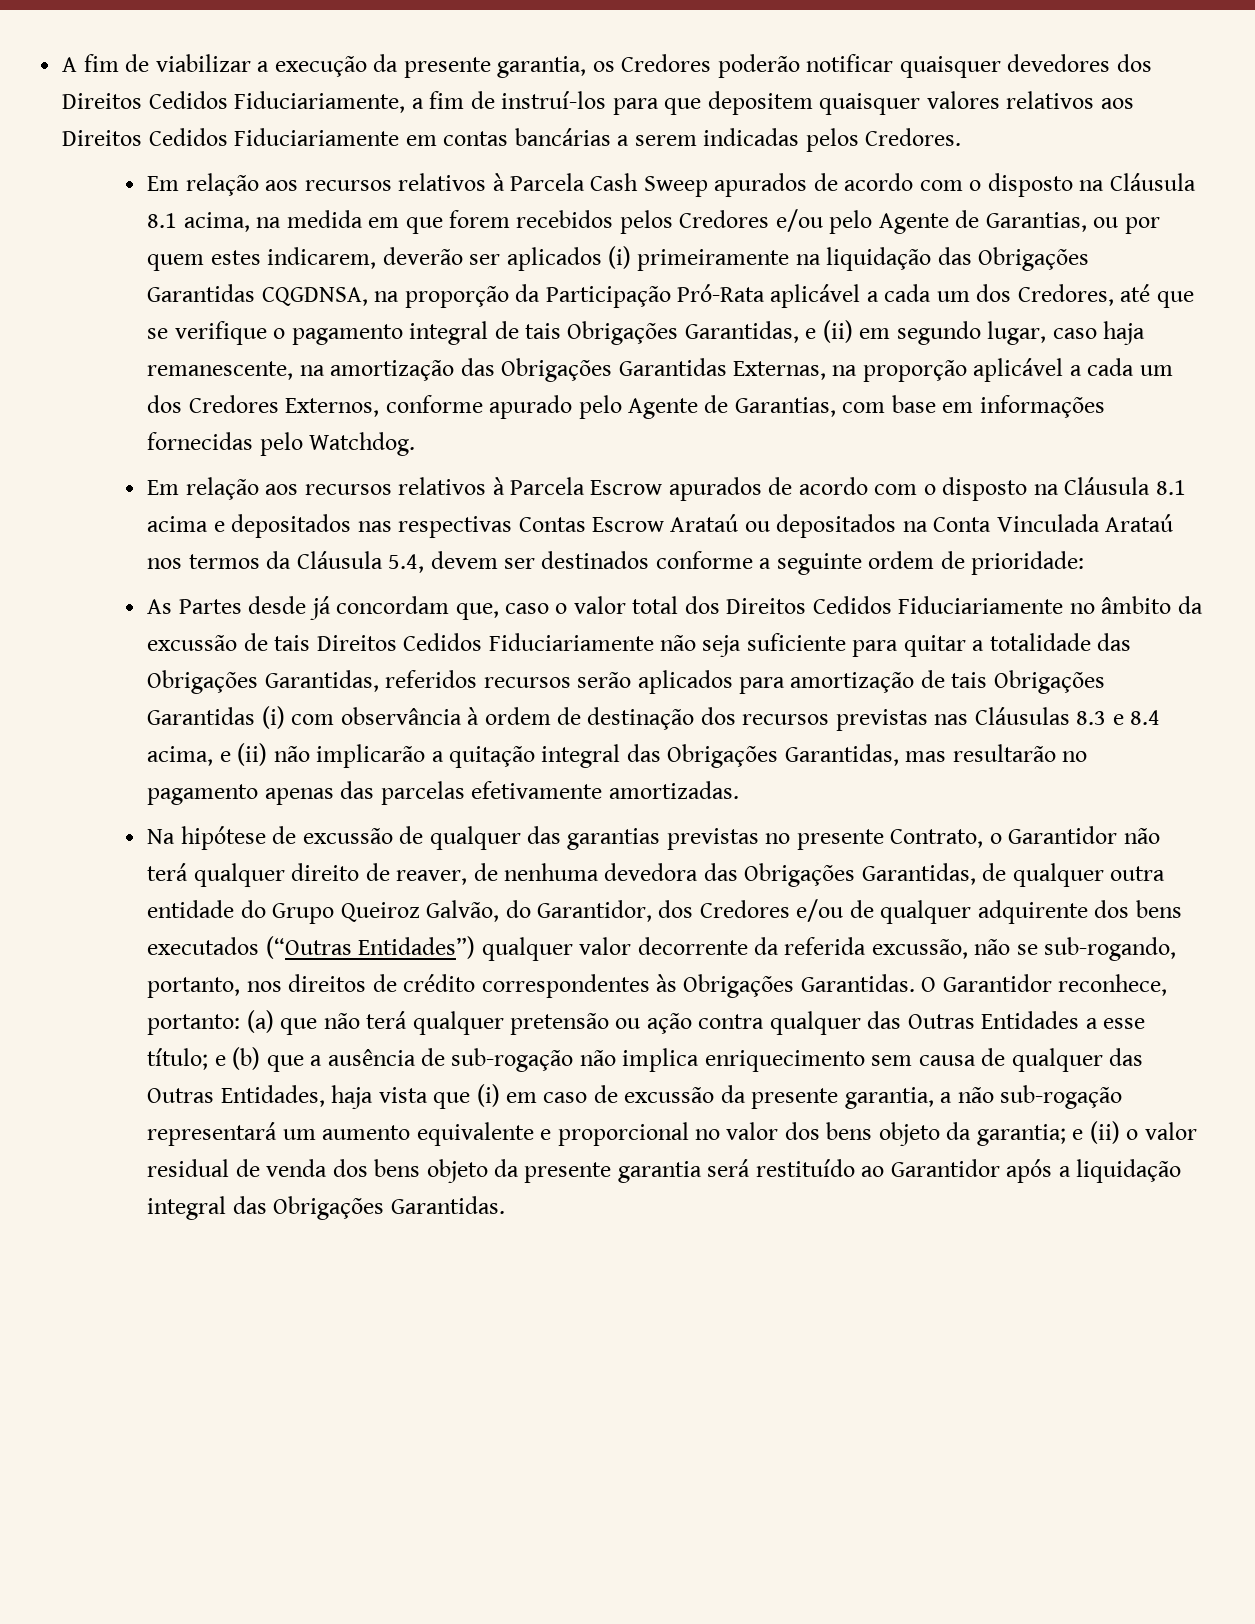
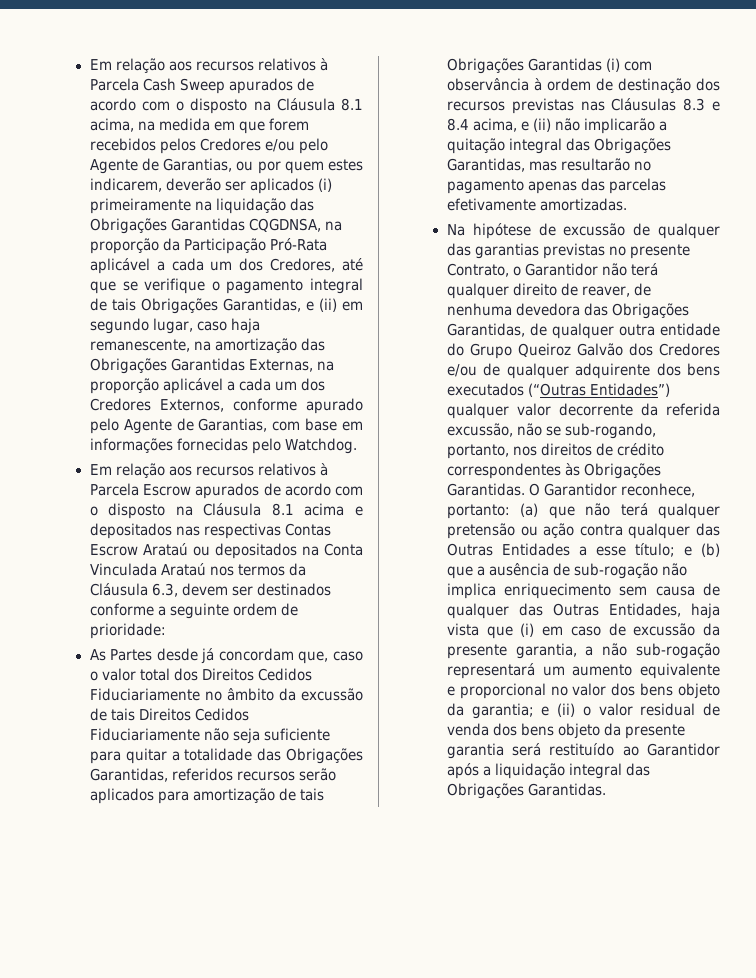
- A fim de viabilizar a execução da presente garantia, os Credores poderão notificar quaisquer devedores dos Direitos Cedidos Fiduciariamente, a fim de instruí-los para que depositem quaisquer valores relativos aos Direitos Cedidos Fiduciariamente em contas bancárias a serem indicadas pelos Credores.
- Em relação aos recursos relativos à Parcela Escrow apurados de acordo com o disposto na Cláusula 8.1 acima e depositados nas respectivas Contas Escrow Arataú ou depositados na Conta Vinculada Arataú nos termos da Cláusula 5.4, devem ser destinados conforme a seguinte ordem de prioridade:
+ Em relação aos recursos relativos à Parcela Escrow apurados de acordo com o disposto na Cláusula 8.1 acima e depositados nas respectivas Contas Escrow Arataú ou depositados na Conta Vinculada Arataú nos termos da Cláusula 6.3, devem ser destinados conforme a seguinte ordem de prioridade:
- Na hipótese de excussão de qualquer das garantias previstas no presente Contrato, o Garantidor não terá qualquer direito de reaver, de nenhuma devedora das Obrigações Garantidas, de qualquer outra entidade do Grupo Queiroz Galvão, do Garantidor, dos Credores e/ou de qualquer adquirente dos bens executados (“Outras Entidades”) qualquer valor decorrente da referida excussão, não se sub-rogando, portanto, nos direitos de crédito correspondentes às Obrigações Garantidas.
+ Na hipótese de excussão de qualquer das garantias previstas no presente Contrato, o Garantidor não terá qualquer direito de reaver, de nenhuma devedora das Obrigações Garantidas, de qualquer outra entidade do Grupo Queiroz Galvão dos Credores e/ou de qualquer adquirente dos bens executados (“Outras Entidades”) qualquer valor decorrente da referida excussão, não se sub-rogando, portanto, nos direitos de crédito correspondentes às Obrigações Garantidas.

